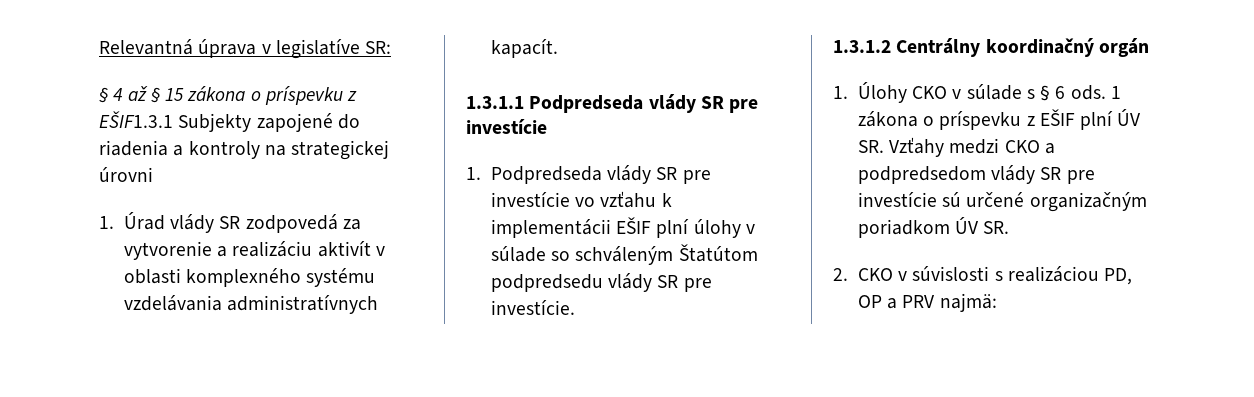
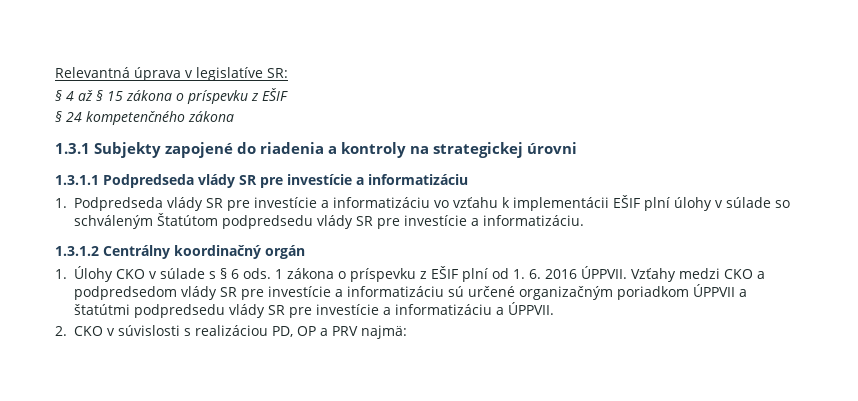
- § 4 až § 15 zákona o príspevku z EŠIF1.3.1 Subjekty zapojené do riadenia a kontroly na strategickej úrovni
+ § 4 až § 15 zákona o príspevku z EŠIF
+ § 24 kompetenčného zákona
+ 1.3.1 Subjekty zapojené do riadenia a kontroly na strategickej úrovni
- 1. Úrad vlády SR zodpovedá za vytvorenie a realizáciu aktivít v oblasti komplexného systému vzdelávania administratívnych kapacít.
- 1.3.1.1 Podpredseda vlády SR pre investície
+ 1.3.1.1 Podpredseda vlády SR pre investície a informatizáciu
- 1. Podpredseda vlády SR pre investície vo vzťahu k implementácii EŠIF plní úlohy v súlade so schváleným Štatútom podpredsedu vlády SR pre investície.
+ 1. Podpredseda vlády SR pre investície a informatizáciu vo vzťahu k implementácii EŠIF plní úlohy v súlade so schváleným Štatútom podpredsedu vlády SR pre investície a informatizáciu.
- 1 zákona o príspevku z EŠIF plní ÚV SR. Vzťahy medzi CKO a podpredsedom vlády SR pre investície sú určené organizačným poriadkom ÚV SR.
+ 1 zákona o príspevku z EŠIF plní od 1. 6. 2016 ÚPPVII. Vzťahy medzi CKO a podpredsedom vlády SR pre investície a informatizáciu sú určené organizačným poriadkom ÚPPVII a štatútmi podpredsedu vlády SR pre investície a informatizáciu a ÚPPVII.

